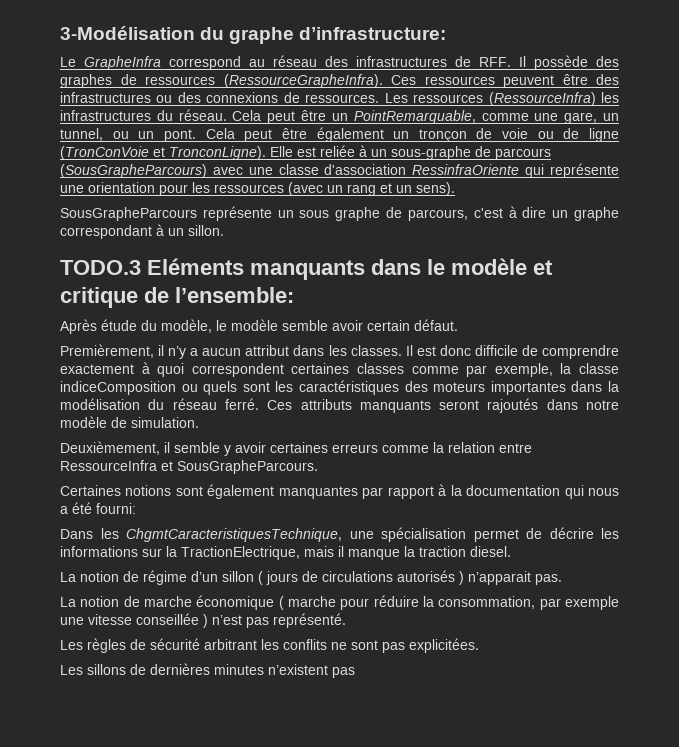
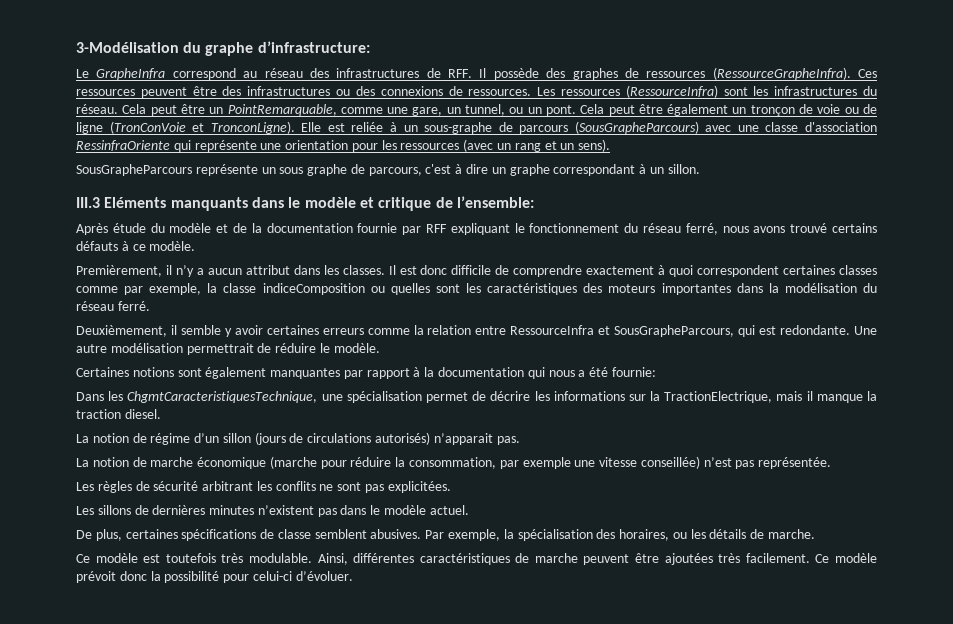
- Les ressources (RessourceInfra) les infrastructures du réseau.
+ Les ressources (RessourceInfra) sont les infrastructures du réseau.
- TODO.3 Eléments manquants dans le modèle et critique de l’ensemble:
+ III.3 Eléments manquants dans le modèle et critique de l’ensemble:
- Après étude du modèle, le modèle semble avoir certain défaut.
+ Après étude du modèle et de la documentation fournie par RFF expliquant le fonctionnement du réseau ferré, nous avons trouvé certains défauts à ce modèle.
- Il est donc difficile de comprendre exactement à quoi correspondent certaines classes comme par exemple, la classe indiceComposition ou quels sont les caractéristiques des moteurs importantes dans la modélisation du réseau ferré. Ces attributs manquants seront rajoutés dans notre modèle de simulation.
+ Il est donc difficile de comprendre exactement à quoi correspondent certaines classes comme par exemple, la classe indiceComposition ou quelles sont les caractéristiques des moteurs importantes dans la modélisation du réseau ferré.
- Deuxièmement, il semble y avoir certaines erreurs comme la relation entre RessourceInfra et SousGrapheParcours.
+ Deuxièmement, il semble y avoir certaines erreurs comme la relation entre RessourceInfra et SousGrapheParcours, qui est redondante. Une autre modélisation permettrait de réduire le modèle.
- Certaines notions sont également manquantes par rapport à la documentation qui nous a été fourni:
+ Certaines notions sont également manquantes par rapport à la documentation qui nous a été fournie:
- La notion de régime d’un sillon ( jours de circulations autorisés ) n’apparait pas.
+ La notion de régime d’un sillon (jours de circulations autorisés) n’apparait pas.
- La notion de marche économique ( marche pour réduire la consommation, par exemple une vitesse conseillée ) n’est pas représenté.
+ La notion de marche économique (marche pour réduire la consommation, par exemple une vitesse conseillée) n’est pas représentée.
- Les sillons de dernières minutes n’existent pas
+ Les sillons de dernières minutes n’existent pas dans le modèle actuel.
+ De plus, certaines spécifications de classe semblent abusives. Par exemple, la spécialisation des horaires, ou les détails de marche.
+ Ce modèle est toutefois très modulable. Ainsi, différentes caractéristiques de marche peuvent être ajoutées très facilement. Ce modèle prévoit donc la possibilité pour celui-ci d’évoluer.

